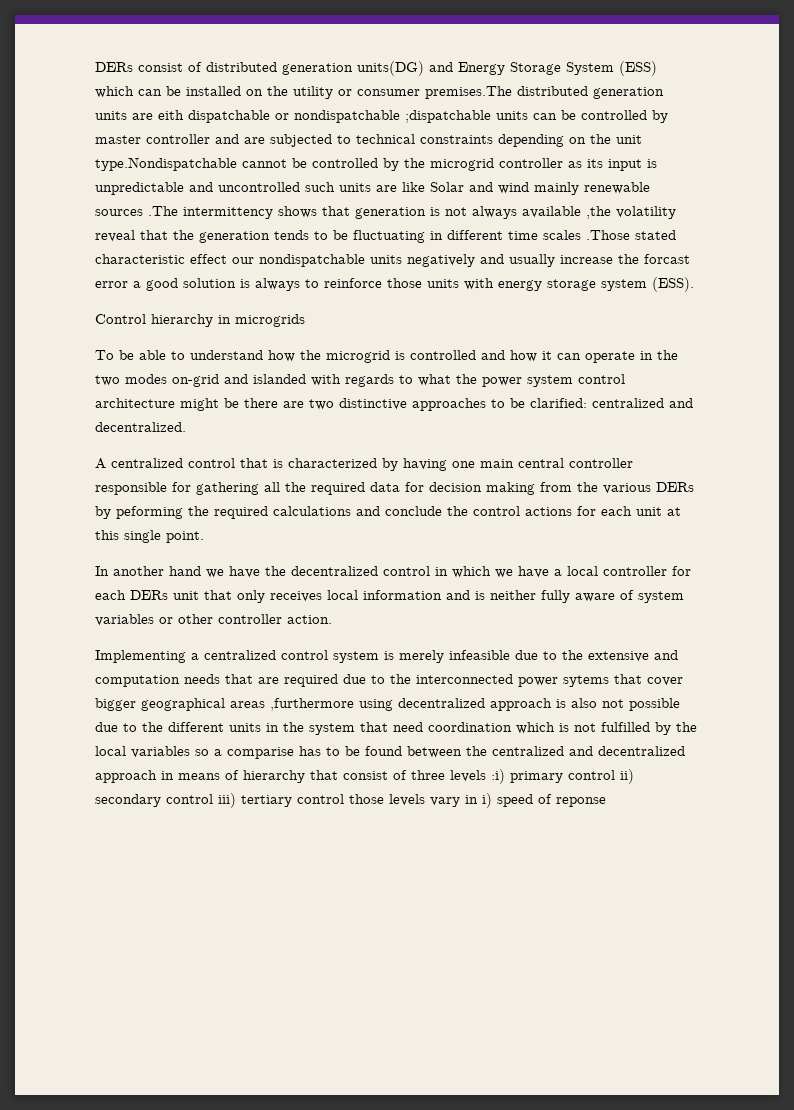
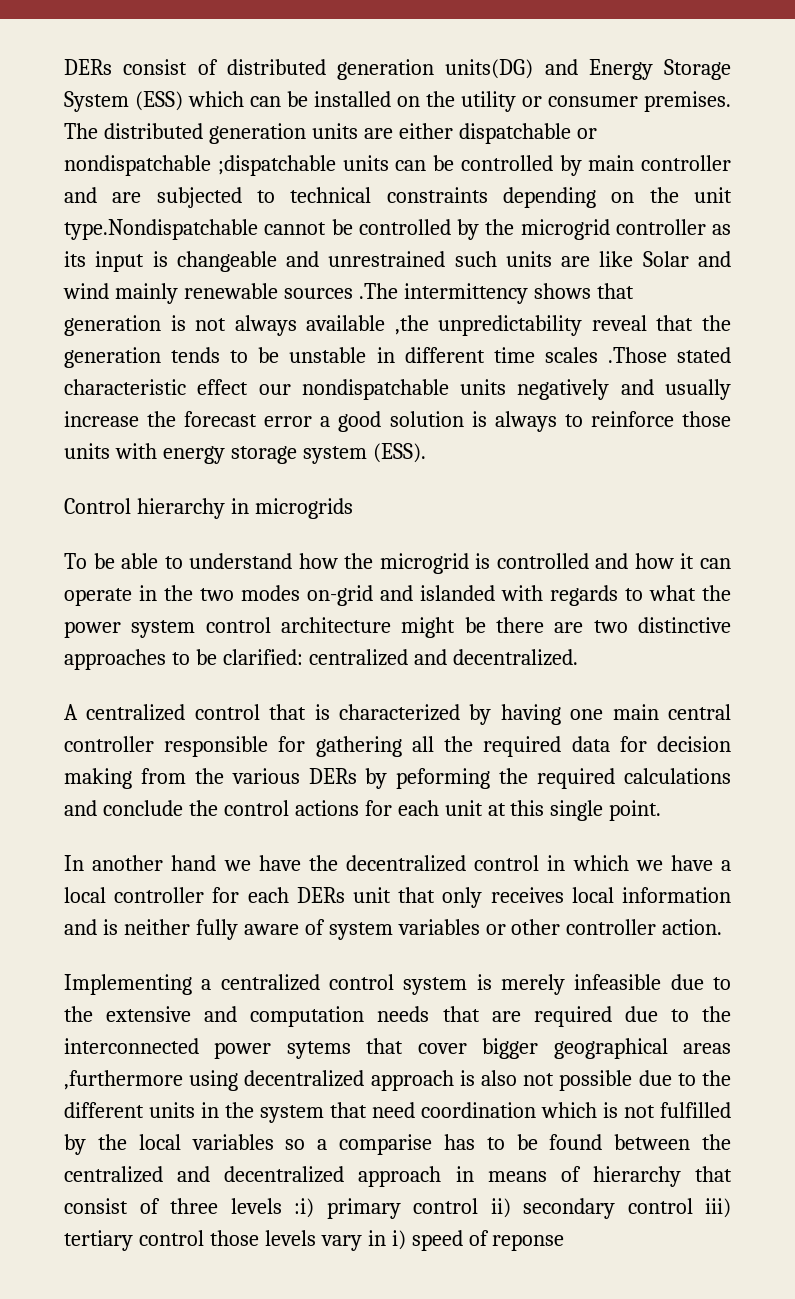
- DERs consist of distributed generation units(DG) and Energy Storage System (ESS) which can be installed on the utility or consumer premises.The distributed generation units are eith dispatchable or nondispatchable ;dispatchable units can be controlled by master controller and are subjected to technical constraints depending on the unit type.Nondispatchable cannot be controlled by the microgrid controller as its input is unpredictable and uncontrolled such units are like Solar and wind mainly renewable sources .The intermittency shows that generation is not always available ,the volatility reveal that the generation tends to be fluctuating in different time scales .Those stated characteristic effect our nondispatchable units negatively and usually increase the forcast error a good solution is always to reinforce those units with energy storage system (ESS).
+ DERs consist of distributed generation units(DG) and Energy Storage System (ESS) which can be installed on the utility or consumer premises. The distributed generation units are either dispatchable or nondispatchable ;dispatchable units can be controlled by main controller and are subjected to technical constraints depending on the unit type.Nondispatchable cannot be controlled by the microgrid controller as its input is changeable and unrestrained such units are like Solar and wind mainly renewable sources .The intermittency shows that generation is not always available ,the unpredictability reveal that the generation tends to be unstable in different time scales .Those stated characteristic effect our nondispatchable units negatively and usually increase the forecast error a good solution is always to reinforce those units with energy storage system (ESS).

